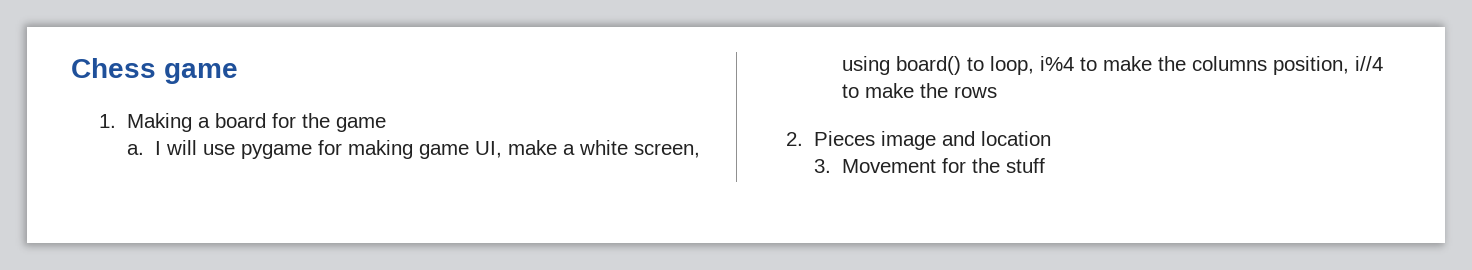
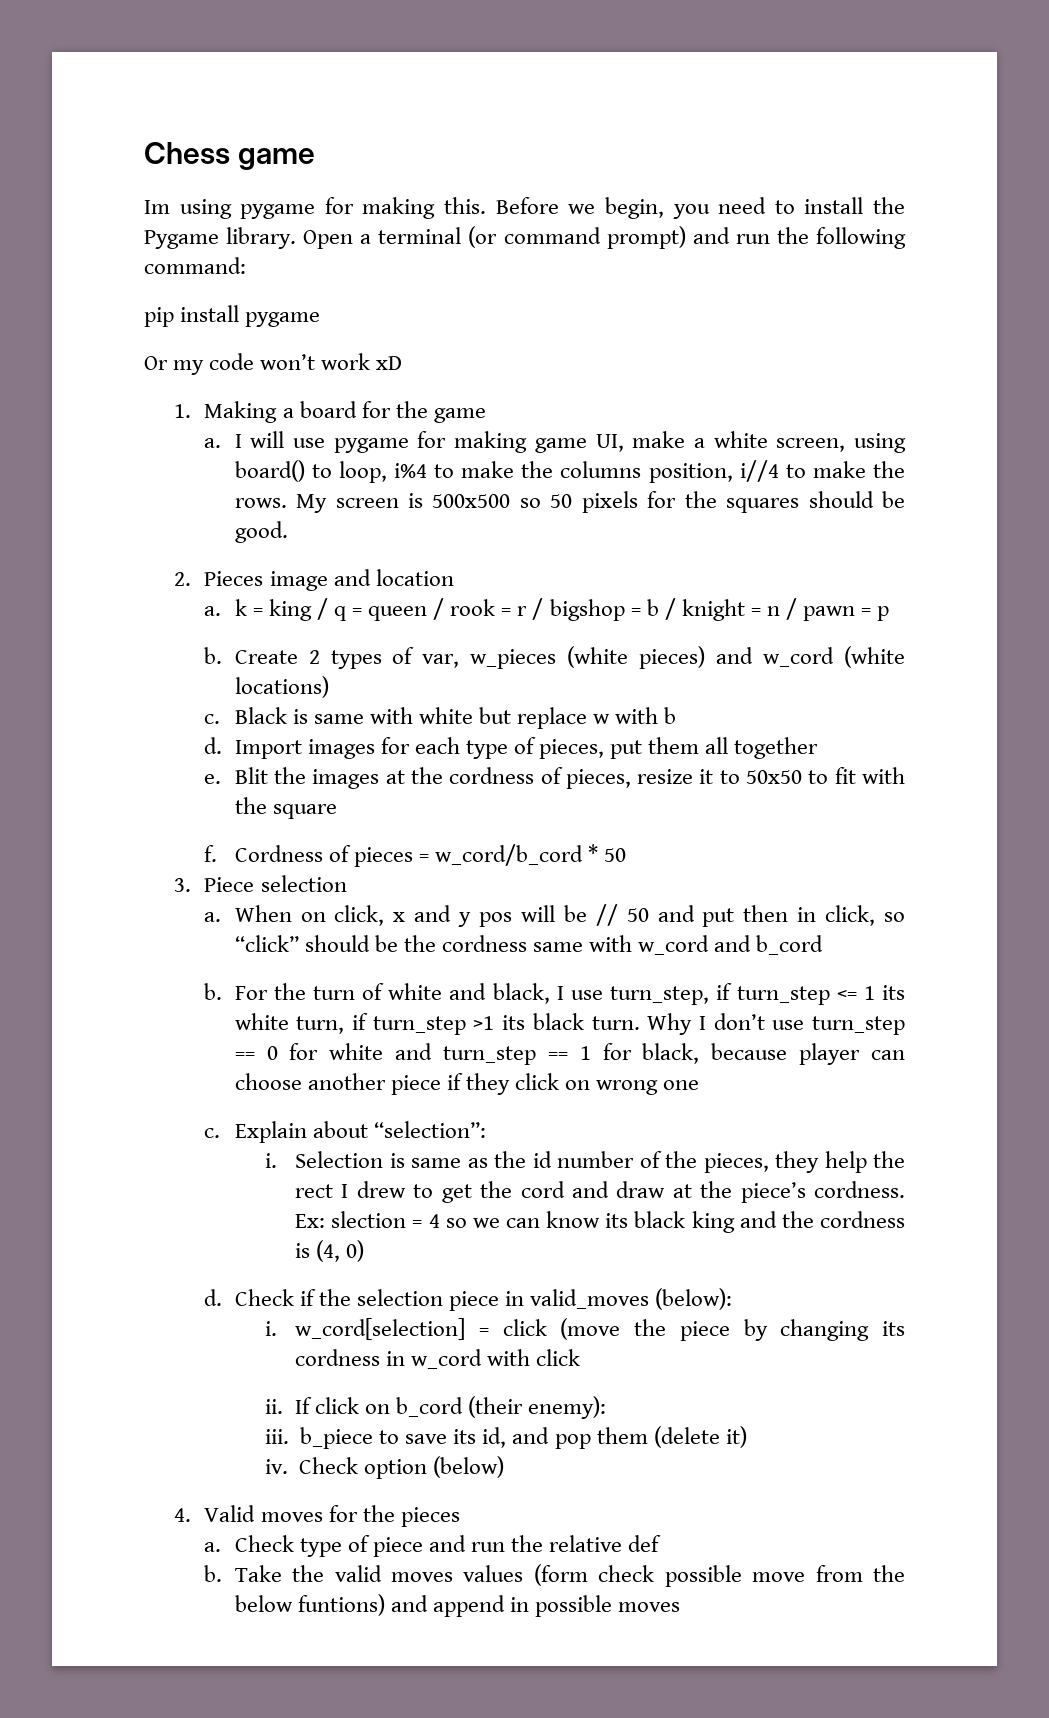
+ Im using pygame for making this. Before we begin, you need to install the Pygame library. Open a terminal (or command prompt) and run the following command:
+ pip install pygame
+ Or my code won’t work xD
- I will use pygame for making game UI, make a white screen, using board() to loop, i%4 to make the columns position, i//4 to make the rows
+ I will use pygame for making game UI, make a white screen, using board() to loop, i%4 to make the columns position, i//4 to make the rows. My screen is 500x500 so 50 pixels for the squares should be good.
- 3. Movement for the stuff
+ a. k = king / q = queen / rook = r / bigshop = b / knight = n / pawn = p
+ b. Create 2 types of var, w_pieces (white pieces) and w_cord (white locations)
+ c. Black is same with white but replace w with b
+ d. Import images for each type of pieces, put them all together
+ e. Blit the images at the cordness of pieces, resize it to 50x50 to fit with the square
+ f. Cordness of pieces = w_cord/b_cord * 50
+ 3. Piece selection
+ a. When on click, x and y pos will be // 50 and put then in click, so “click” should be the cordness same with w_cord and b_cord
+ b. For the turn of white and black, I use turn_step, if turn_step <= 1 its white turn, if turn_step >1 its black turn. Why I don’t use turn_step == 0 for white and turn_step == 1 for black, because player can choose another piece if they click on wrong one
+ c. Explain about “selection”:
+ i. Selection is same as the id number of the pieces, they help the rect I drew to get the cord and draw at the piece’s cordness. Ex: slection = 4 so we can know its black king and the cordness is (4, 0)
+ d. Check if the selection piece in valid_moves (below):
+ i. w_cord[selection] = click (move the piece by changing its cordness in w_cord with click
+ ii. If click on b_cord (their enemy):
+ iii. b_piece to save its id, and pop them (delete it)
+ iv. Check option (below)
+ 4. Valid moves for the pieces
+ a. Check type of piece and run the relative def
+ b. Take the valid moves values (form check possible move from the below funtions) and append in possible moves

